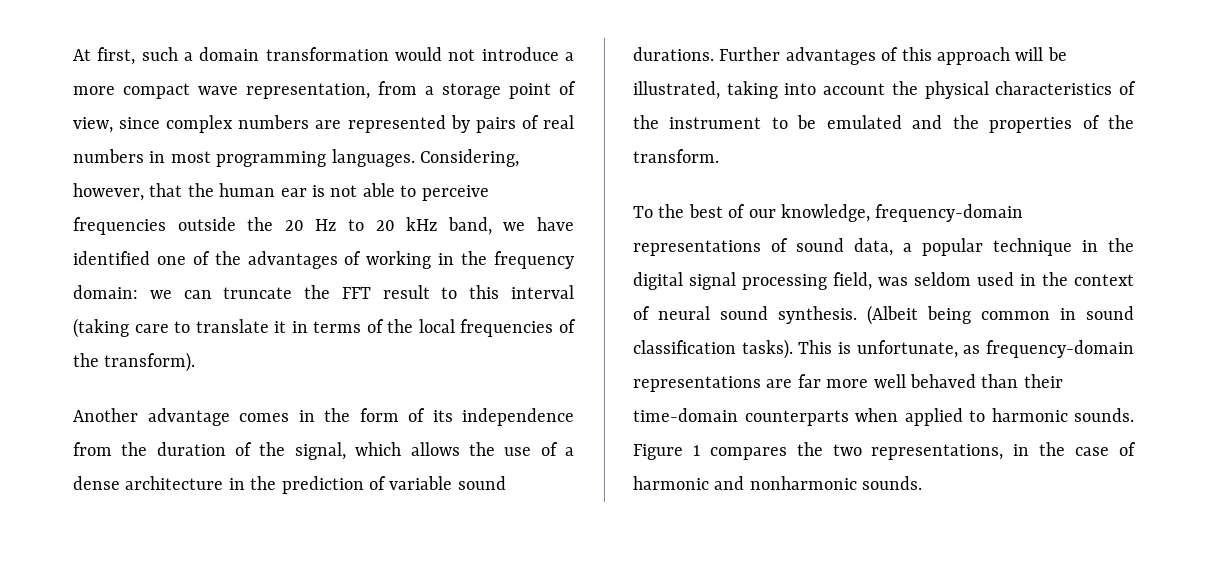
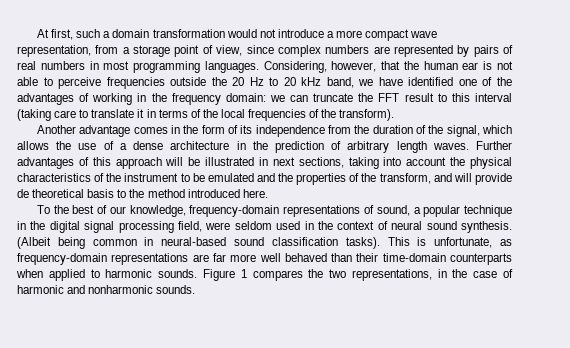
- Another advantage comes in the form of its independence from the duration of the signal, which allows the use of a dense architecture in the prediction of variable sound durations.
+ Another advantage comes in the form of its independence from the duration of the signal, which allows the use of a dense architecture in the prediction of arbitrary length waves.
- Further advantages of this approach will be illustrated, taking into account the physical characteristics of the instrument to be emulated and the properties of the transform.
+ Further advantages of this approach will be illustrated in next sections, taking into account the physical characteristics of the instrument to be emulated and the properties of the transform, and will provide de theoretical basis to the method introduced here.
- To the best of our knowledge, frequency-domain representations of sound data, a popular technique in the digital signal processing field, was seldom used in the context of neural sound synthesis.
+ To the best of our knowledge, frequency-domain representations of sound, a popular technique in the digital signal processing field, were seldom used in the context of neural sound synthesis.
- (Albeit being common in sound classification tasks).
+ (Albeit being common in neural-based sound classification tasks).

